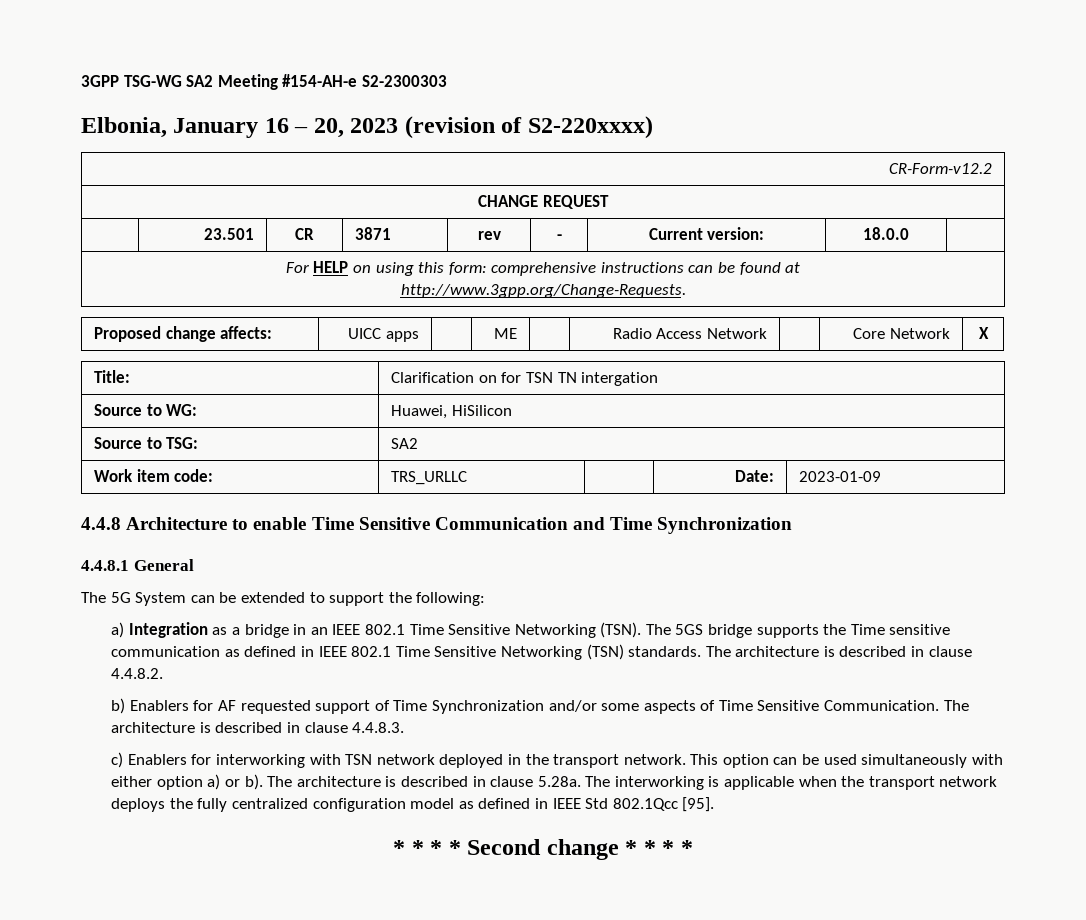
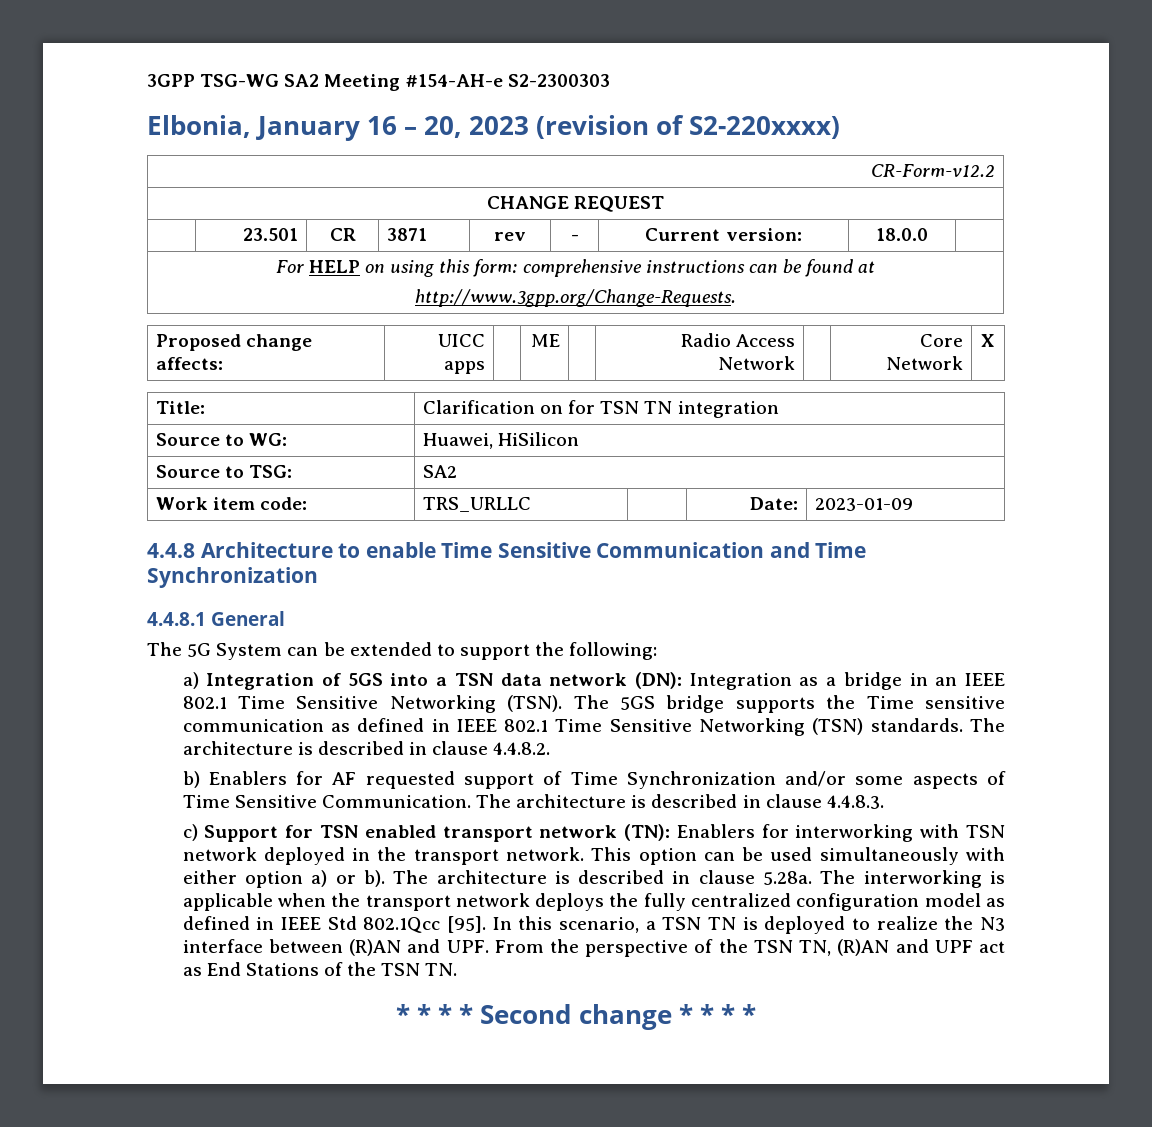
- Title: | Clarification on for TSN TN intergation
+ Title: | Clarification on for TSN TN integration
- a) Integration as a bridge in an IEEE 802.1 Time Sensitive Networking (TSN).
+ a) Integration of 5GS into a TSN data network (DN): Integration as a bridge in an IEEE 802.1 Time Sensitive Networking (TSN).
- c) Enablers for interworking with TSN network deployed in the transport network.
+ c) Support for TSN enabled transport network (TN): Enablers for interworking with TSN network deployed in the transport network.
+ In this scenario, a TSN TN is deployed to realize the N3 interface between (R)AN and UPF. From the perspective of the TSN TN, (R)AN and UPF act as End Stations of the TSN TN.

